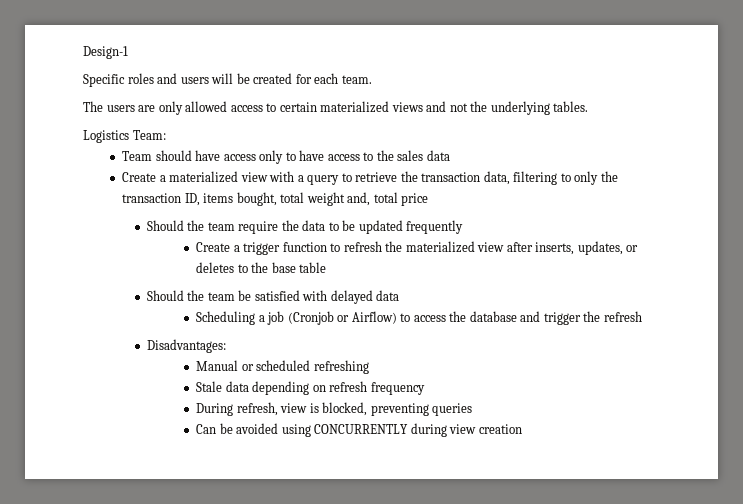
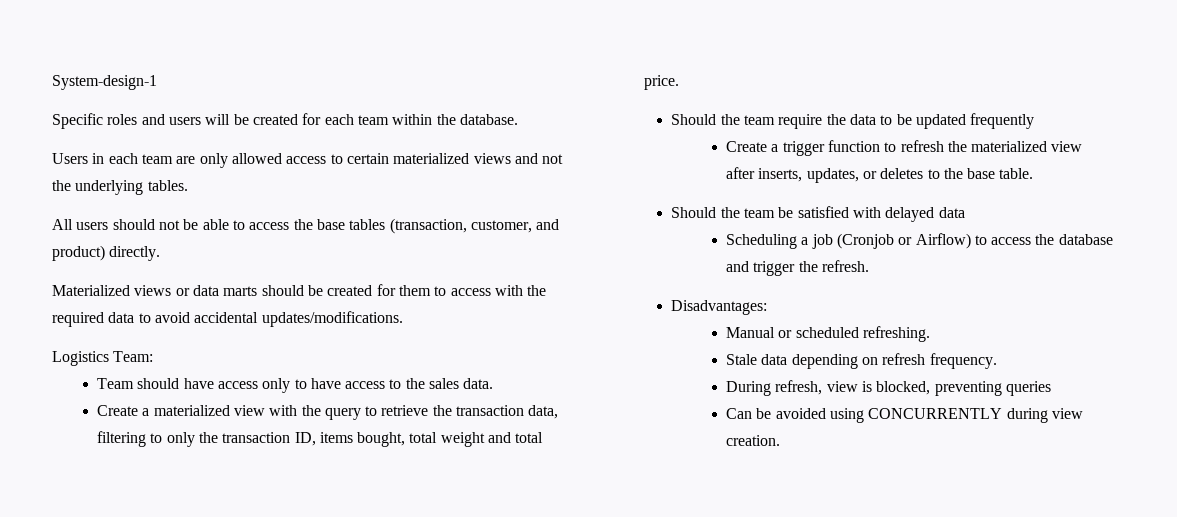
- Design-1
+ System-design-1
- Specific roles and users will be created for each team.
- The users are only allowed access to certain materialized views and not the underlying tables.
+ Specific roles and users will be created for each team within the database.
+ Users in each team are only allowed access to certain materialized views and not the underlying tables.
+ All users should not be able to access the base tables (transaction, customer, and product) directly.
+ Materialized views or data marts should be created for them to access with the required data to avoid accidental updates/modifications.
- Team should have access only to have access to the sales data
+ Team should have access only to have access to the sales data.
- Create a materialized view with a query to retrieve the transaction data, filtering to only the transaction ID, items bought, total weight and, total price
+ Create a materialized view with the query to retrieve the transaction data, filtering to only the transaction ID, items bought, total weight and total price.
- Create a trigger function to refresh the materialized view after inserts, updates, or deletes to the base table
+ Create a trigger function to refresh the materialized view after inserts, updates, or deletes to the base table.
- Scheduling a job (Cronjob or Airflow) to access the database and trigger the refresh
+ Scheduling a job (Cronjob or Airflow) to access the database and trigger the refresh.
- Manual or scheduled refreshing
+ Manual or scheduled refreshing.
- Stale data depending on refresh frequency
+ Stale data depending on refresh frequency.
- Can be avoided using CONCURRENTLY during view creation
+ Can be avoided using CONCURRENTLY during view creation.

